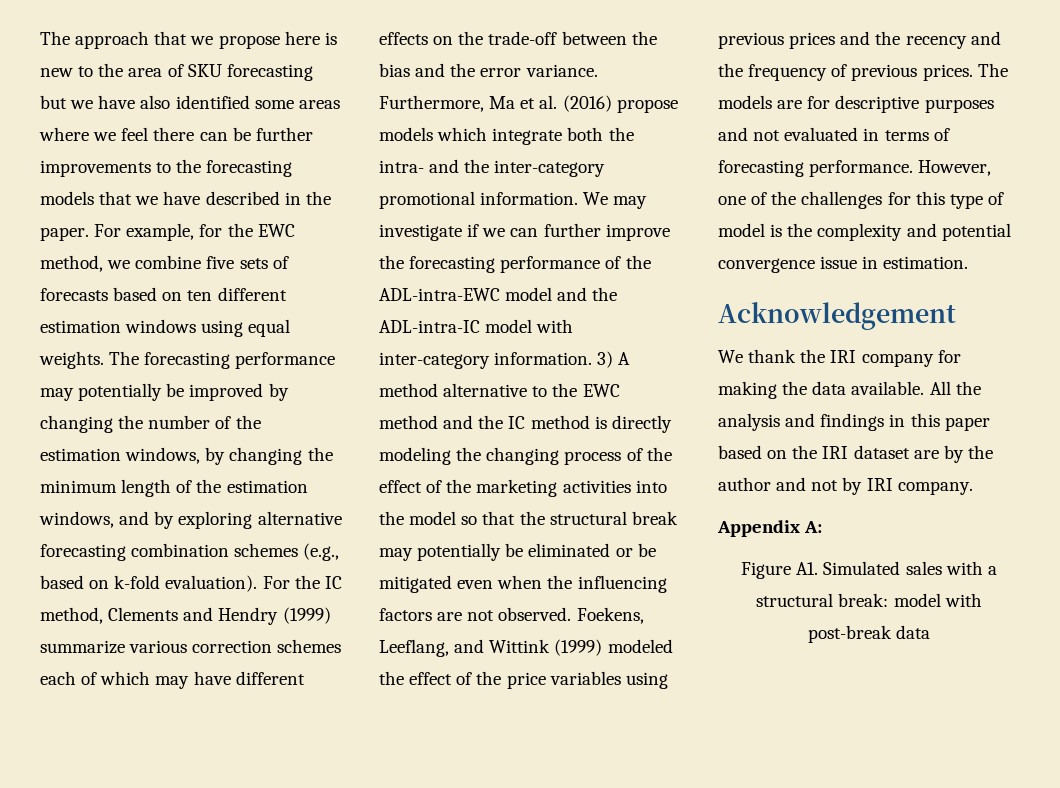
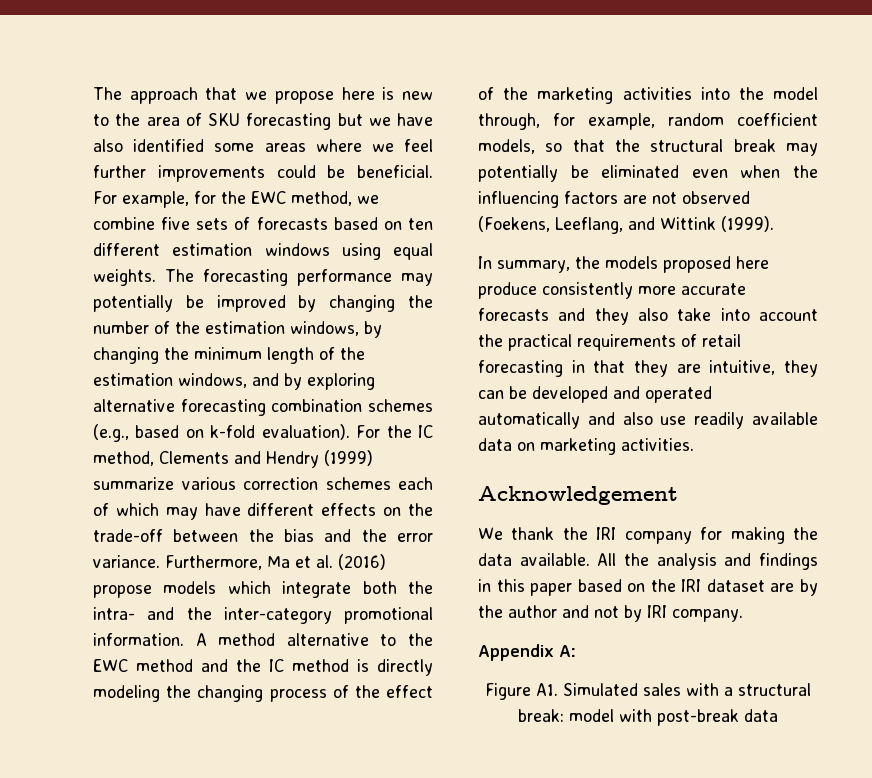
- The approach that we propose here is new to the area of SKU forecasting but we have also identified some areas where we feel there can be further improvements to the forecasting models that we have described in the paper.
+ The approach that we propose here is new to the area of SKU forecasting but we have also identified some areas where we feel further improvements could be beneficial.
- We may investigate if we can further improve the forecasting performance of the ADL-intra-EWC model and the ADL-intra-IC model with inter-category information. 3) A method alternative to the EWC method and the IC method is directly modeling the changing process of the effect of the marketing activities into the model so that the structural break may potentially be eliminated or be mitigated even when the influencing factors are not observed. Foekens, Leeflang, and Wittink (1999) modeled the effect of the price variables using previous prices and the recency and the frequency of previous prices. The models are for descriptive purposes and not evaluated in terms of forecasting performance. However, one of the challenges for this type of model is the complexity and potential convergence issue in estimation.
+ A method alternative to the EWC method and the IC method is directly modeling the changing process of the effect of the marketing activities into the model through, for example, random coefficient models, so that the structural break may potentially be eliminated even when the influencing factors are not observed (Foekens, Leeflang, and Wittink (1999).
+ In summary, the models proposed here produce consistently more accurate forecasts and they also take into account the practical requirements of retail forecasting in that they are intuitive, they can be developed and operated automatically and also use readily available data on marketing activities.

